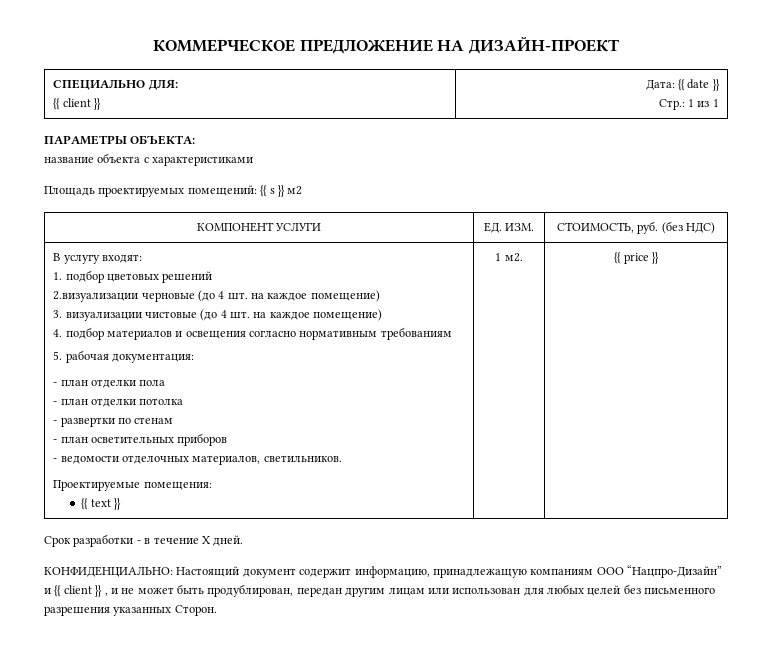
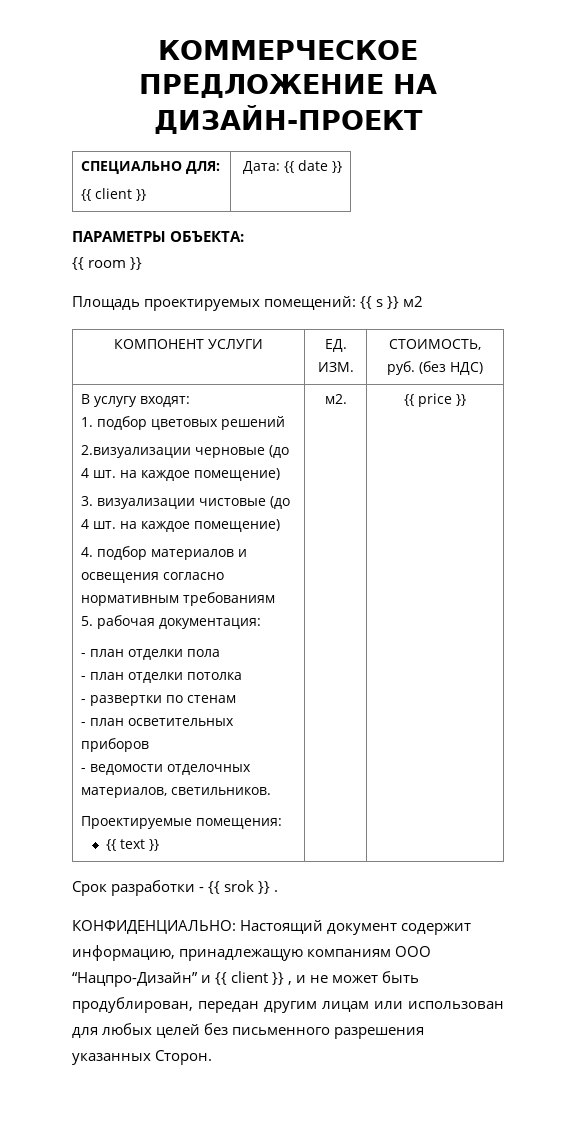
  СПЕЦИАЛЬНО ДЛЯ:
  {{ client }} | Дата: {{ date }}
- Стр.: 1 из 1
  ПАРАМЕТРЫ ОБЪЕКТА:
- название объекта с характеристиками
+ {{ room }}
- 1 м2.
+ м2.
- Срок разработки - в течение Х дней.
+ Срок разработки - {{ srok }} .

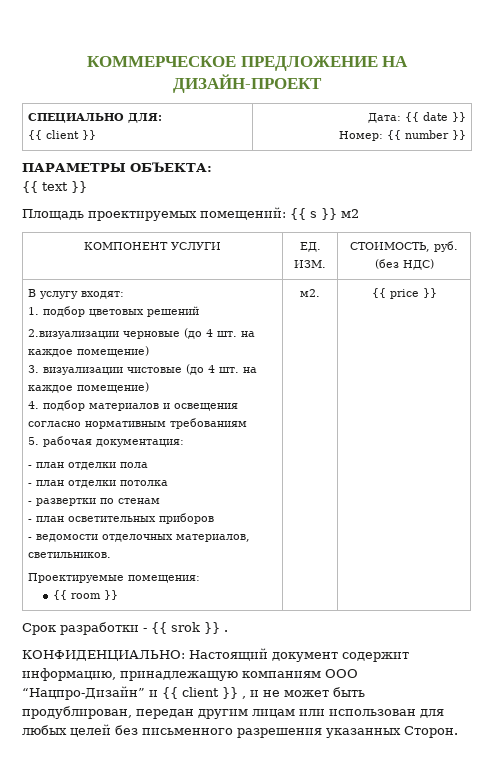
  СПЕЦИАЛЬНО ДЛЯ:
  {{ client }} | Дата: {{ date }}
+ Номер: {{ number }}
- {{ room }}
+ {{ text }}
- {{ text }}
+ {{ room }}

